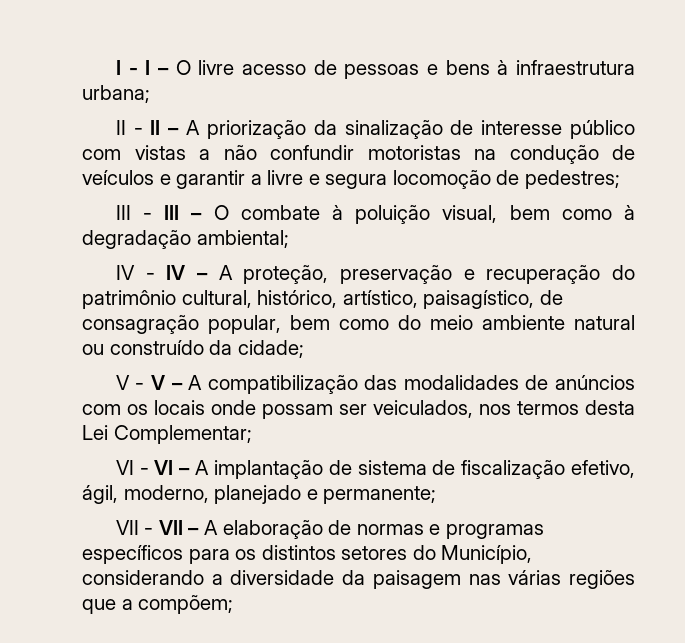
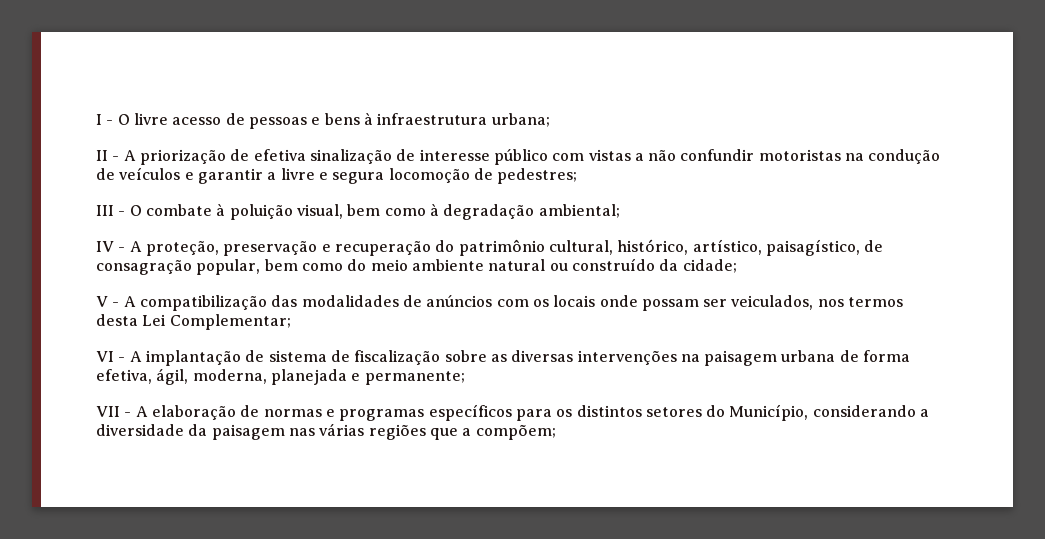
- I - I – O livre acesso de pessoas e bens à infraestrutura urbana;
+ I - O livre acesso de pessoas e bens à infraestrutura urbana;
- II - II – A priorização da sinalização de interesse público com vistas a não confundir motoristas na condução de veículos e garantir a livre e segura locomoção de pedestres;
+ II - A priorização de efetiva sinalização de interesse público com vistas a não confundir motoristas na condução de veículos e garantir a livre e segura locomoção de pedestres;
- III - III – O combate à poluição visual, bem como à degradação ambiental;
+ III - O combate à poluição visual, bem como à degradação ambiental;
- IV - IV – A proteção, preservação e recuperação do patrimônio cultural, histórico, artístico, paisagístico, de consagração popular, bem como do meio ambiente natural ou construído da cidade;
+ IV - A proteção, preservação e recuperação do patrimônio cultural, histórico, artístico, paisagístico, de consagração popular, bem como do meio ambiente natural ou construído da cidade;
- V - V – A compatibilização das modalidades de anúncios com os locais onde possam ser veiculados, nos termos desta Lei Complementar;
+ V - A compatibilização das modalidades de anúncios com os locais onde possam ser veiculados, nos termos desta Lei Complementar;
- VI - VI – A implantação de sistema de fiscalização efetivo, ágil, moderno, planejado e permanente;
+ VI - A implantação de sistema de fiscalização sobre as diversas intervenções na paisagem urbana de forma efetiva, ágil, moderna, planejada e permanente;
- VII - VII – A elaboração de normas e programas específicos para os distintos setores do Município, considerando a diversidade da paisagem nas várias regiões que a compõem;
+ VII - A elaboração de normas e programas específicos para os distintos setores do Município, considerando a diversidade da paisagem nas várias regiões que a compõem;

